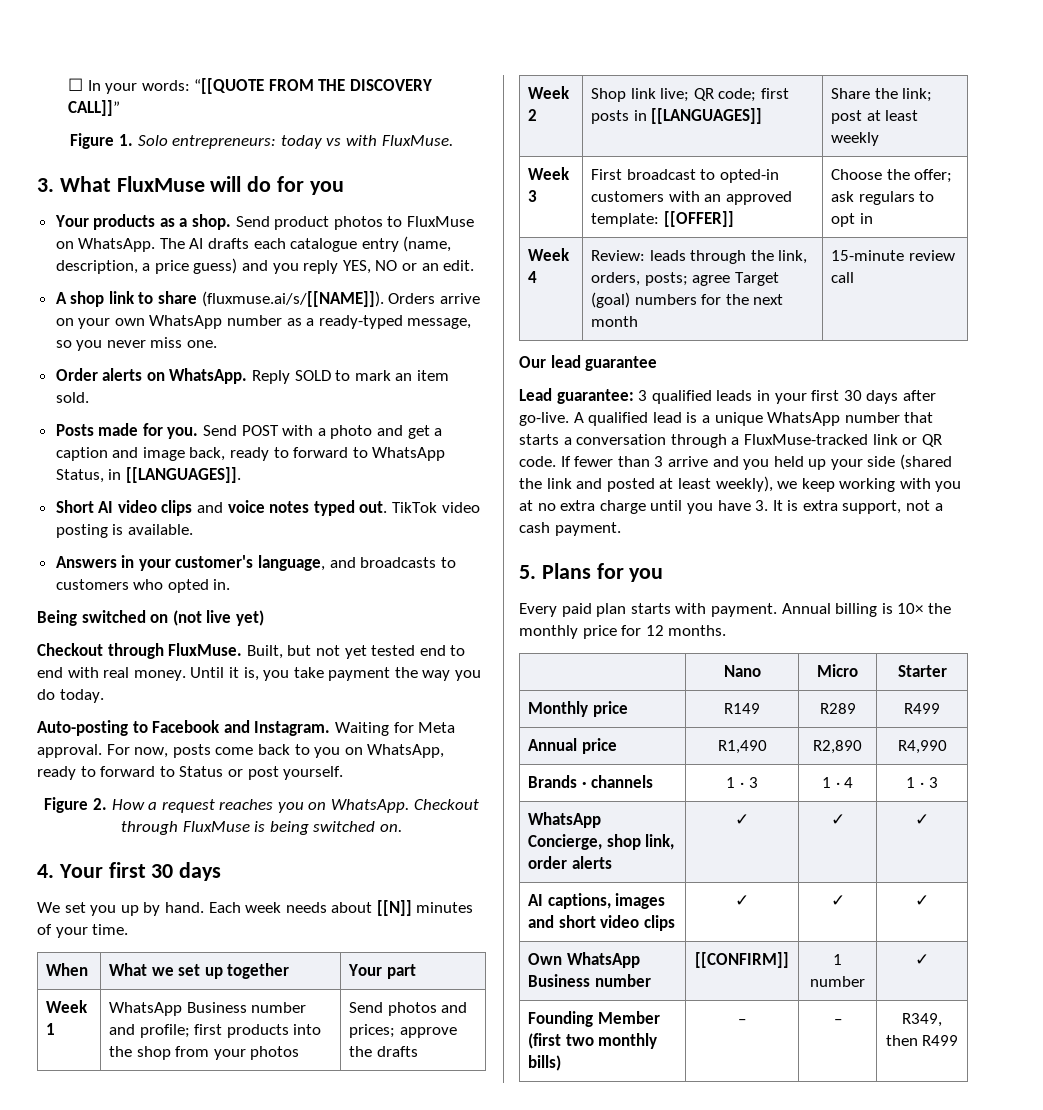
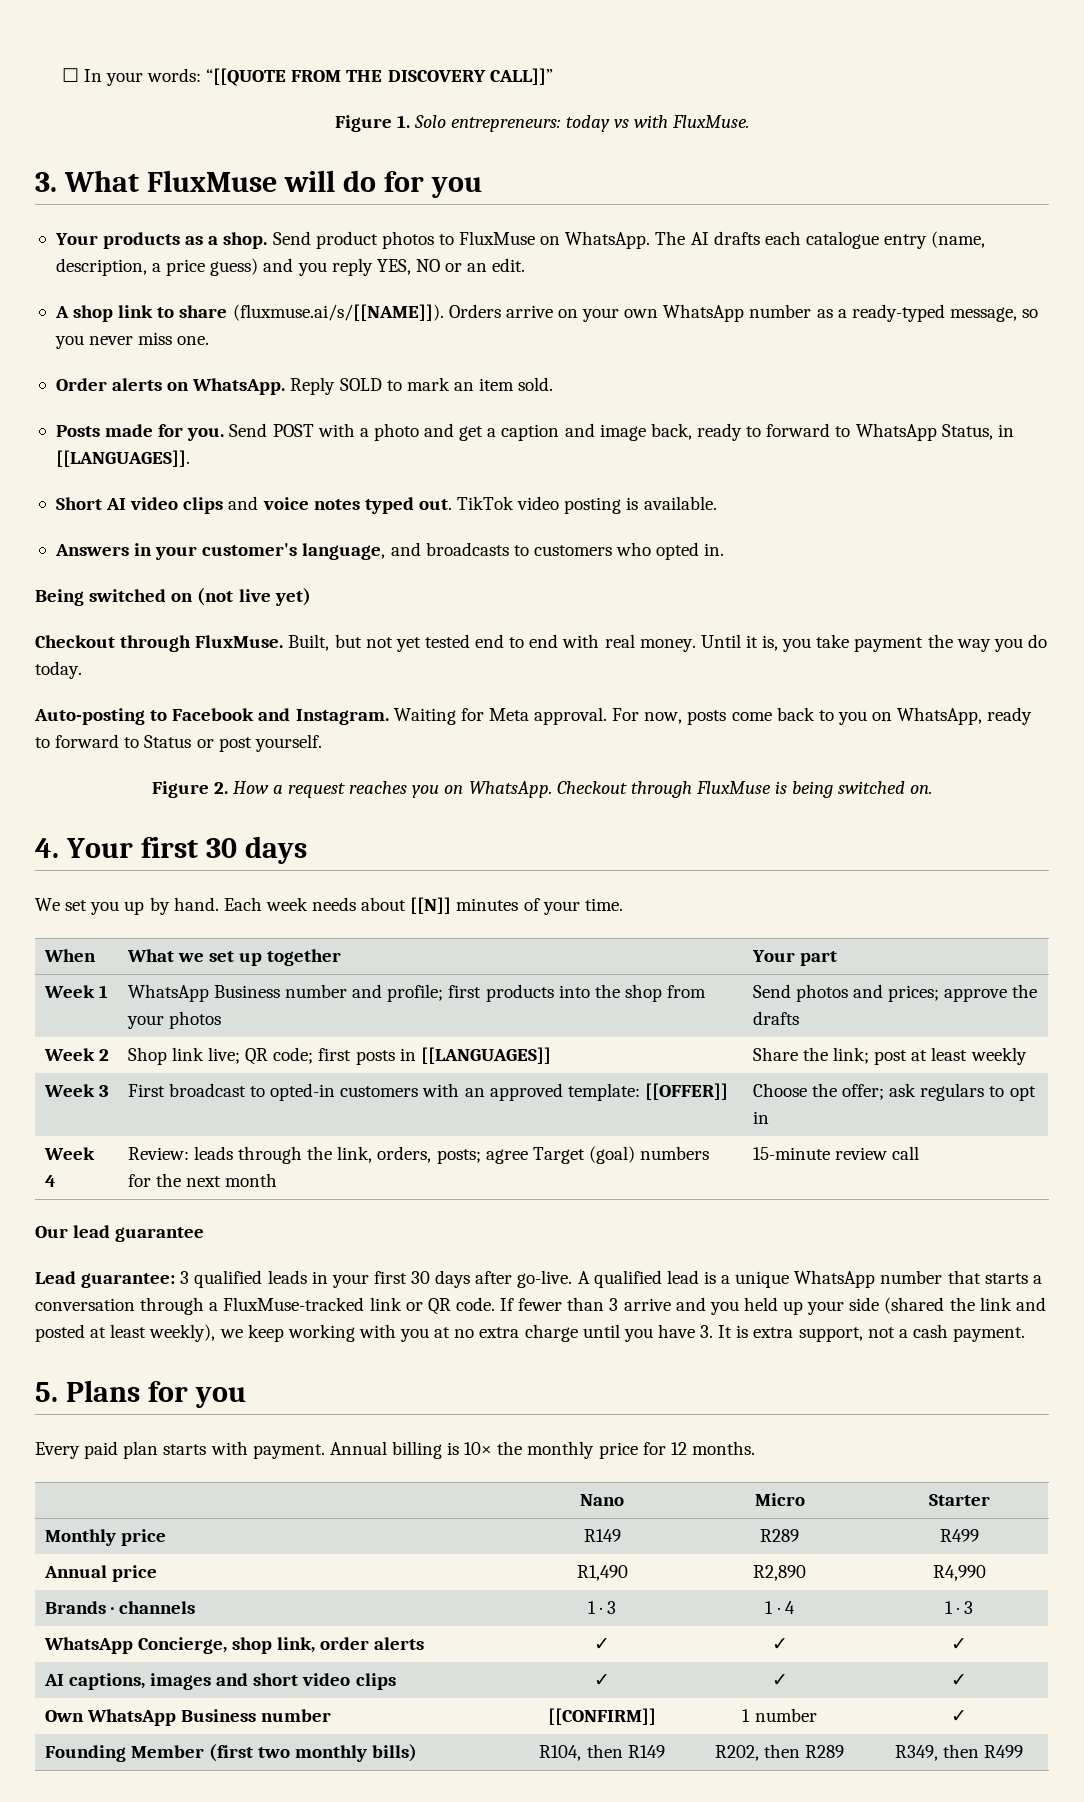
- Founding Member (first two monthly bills) | – | – | R349, then R499
+ Founding Member (first two monthly bills) | R104, then R149 | R202, then R289 | R349, then R499

